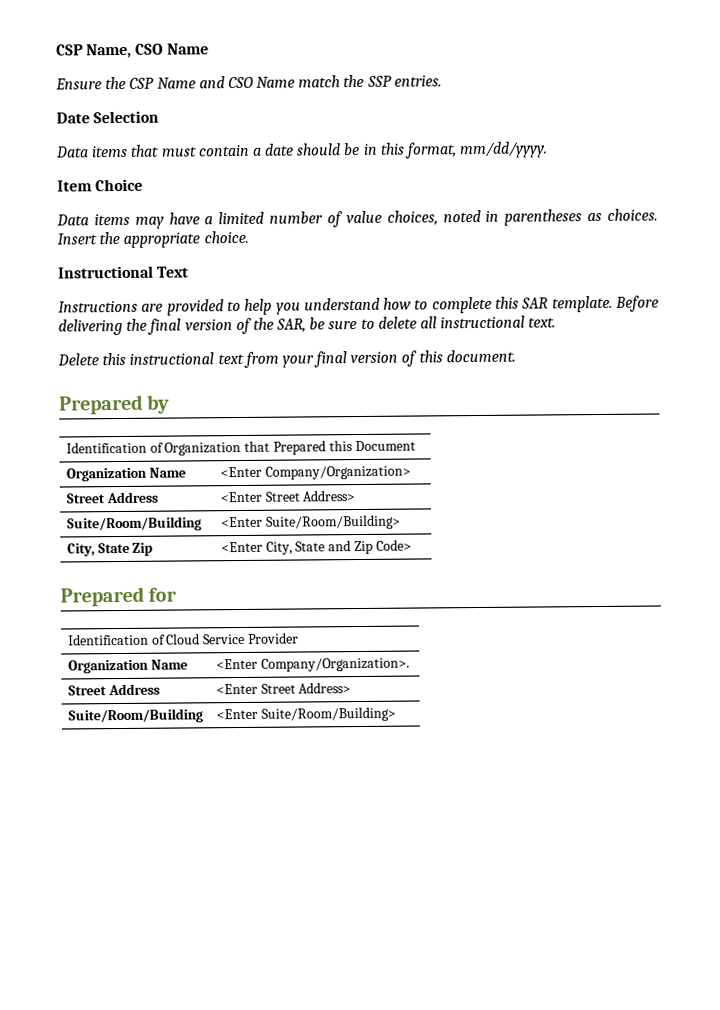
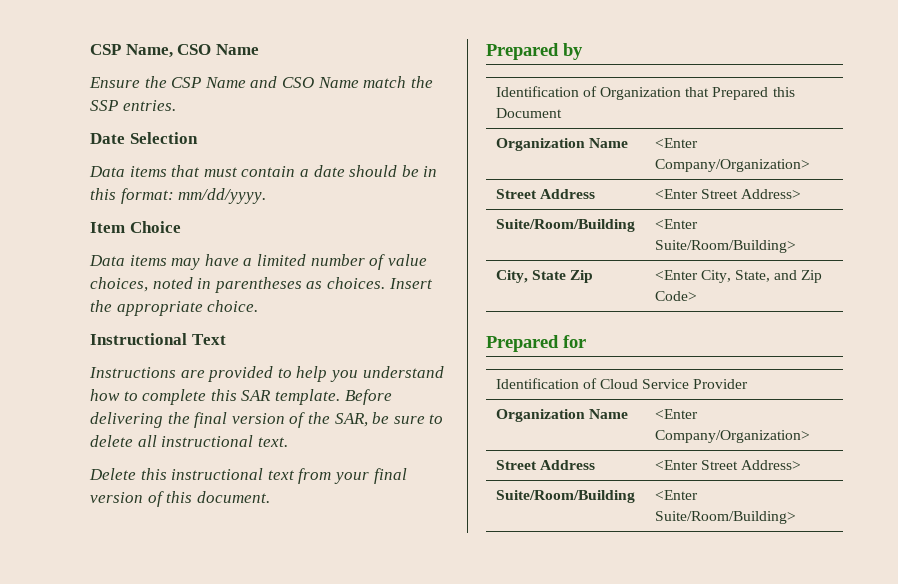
- Data items that must contain a date should be in this format, mm/dd/yyyy.
+ Data items that must contain a date should be in this format: mm/dd/yyyy.
- City, State Zip | <Enter City, State and Zip Code>
+ City, State Zip | <Enter City, State, and Zip Code>
  Identification of Cloud Service Provider
- Organization Name | <Enter Company/Organization>.
+ Organization Name | <Enter Company/Organization>

